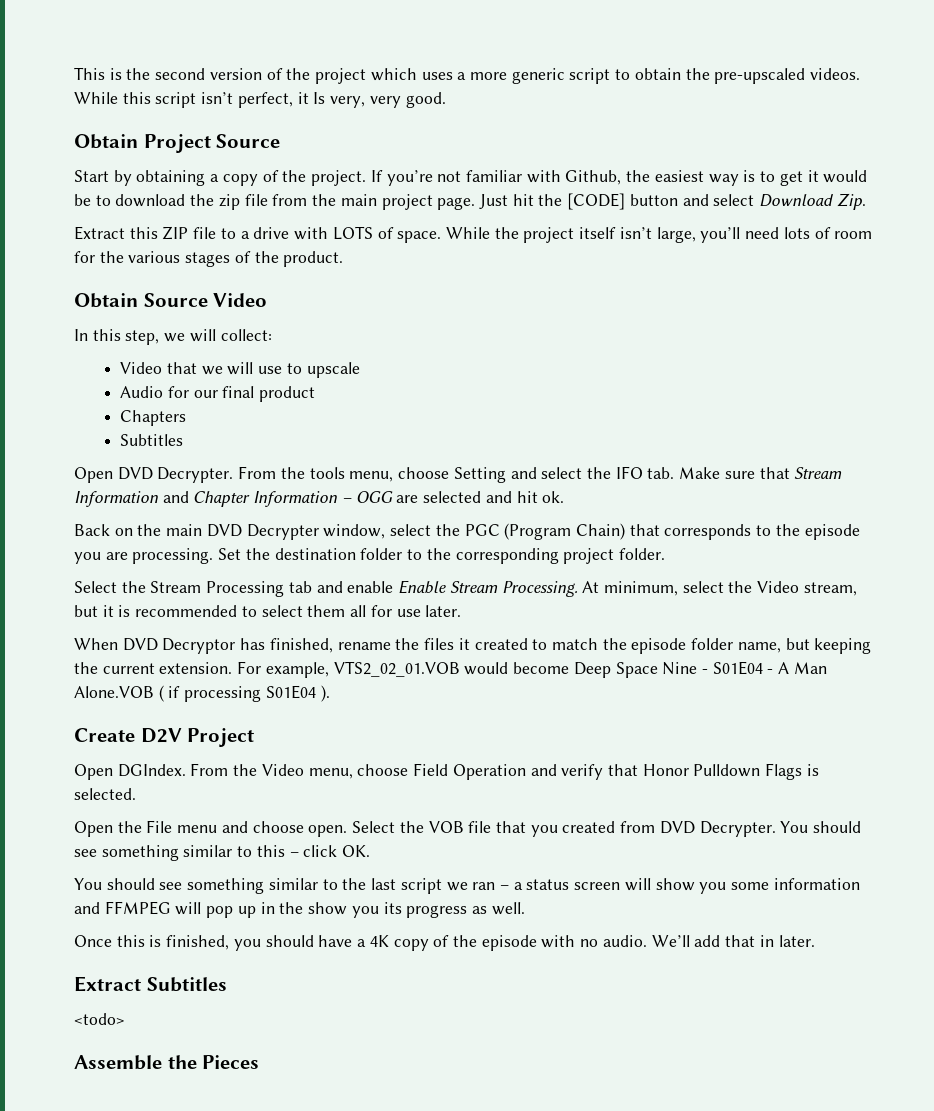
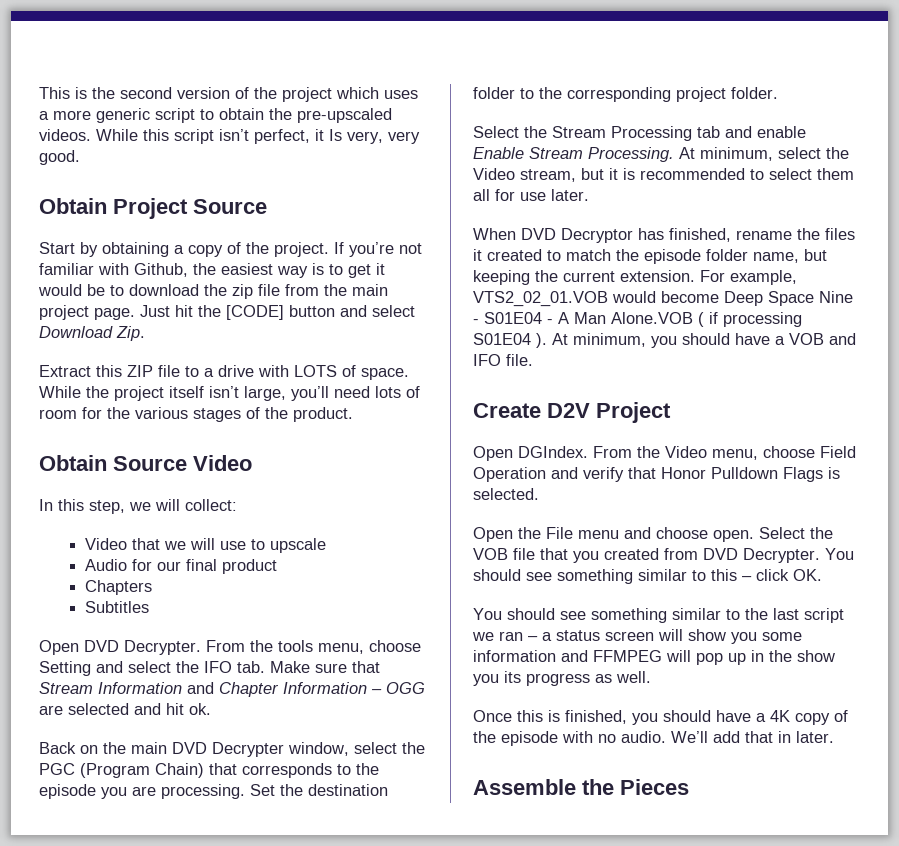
+ At minimum, you should have a VOB and IFO file.
- Extract Subtitles
- <todo>

